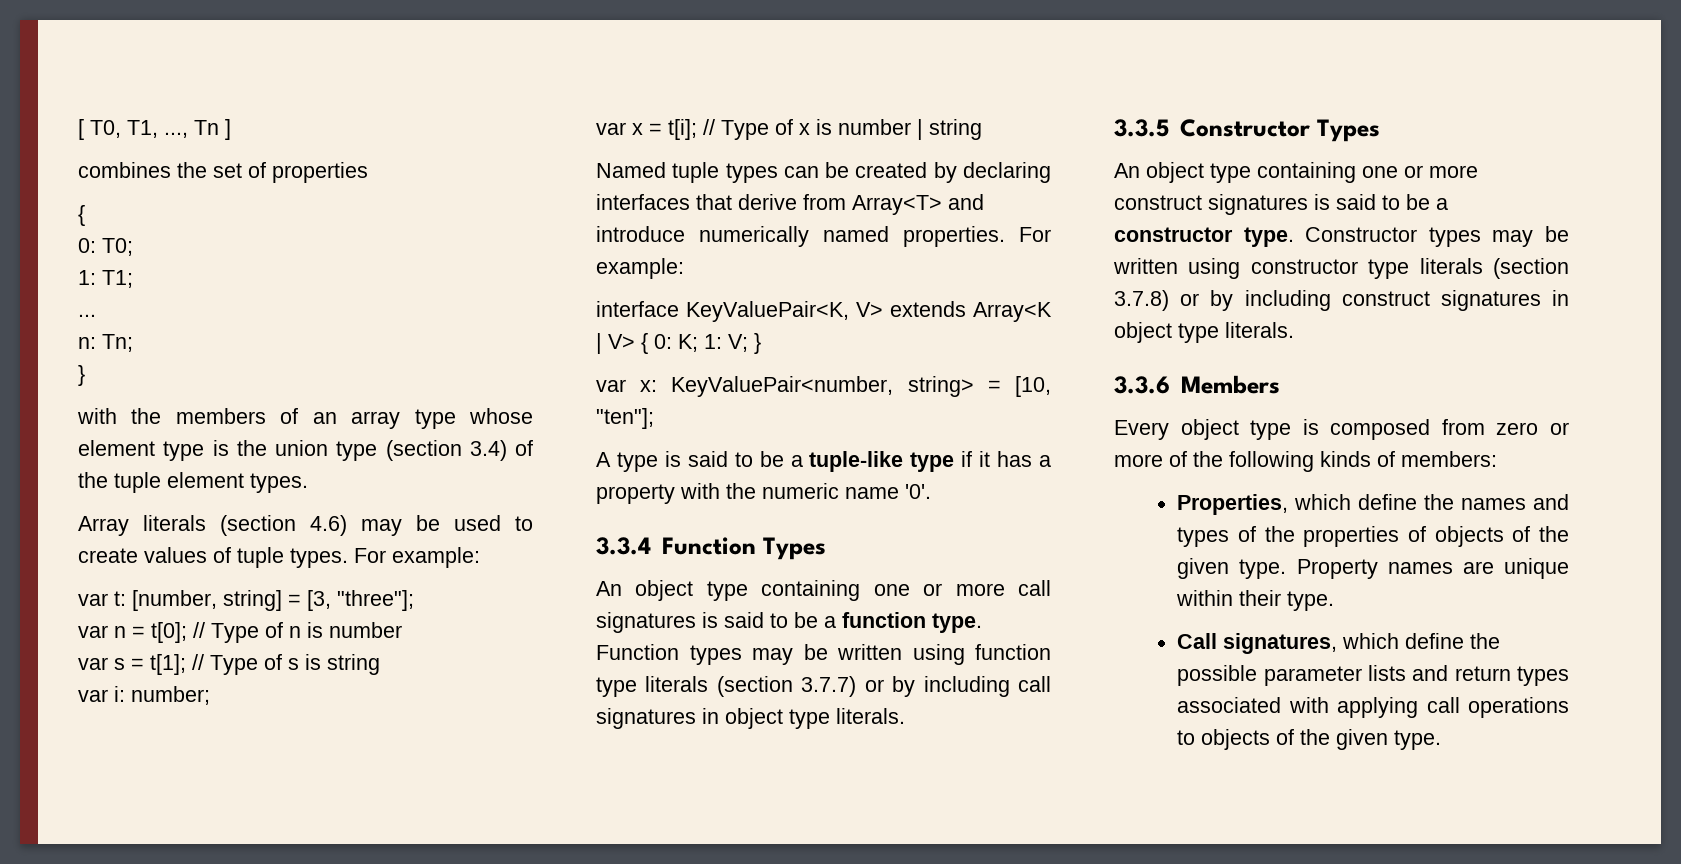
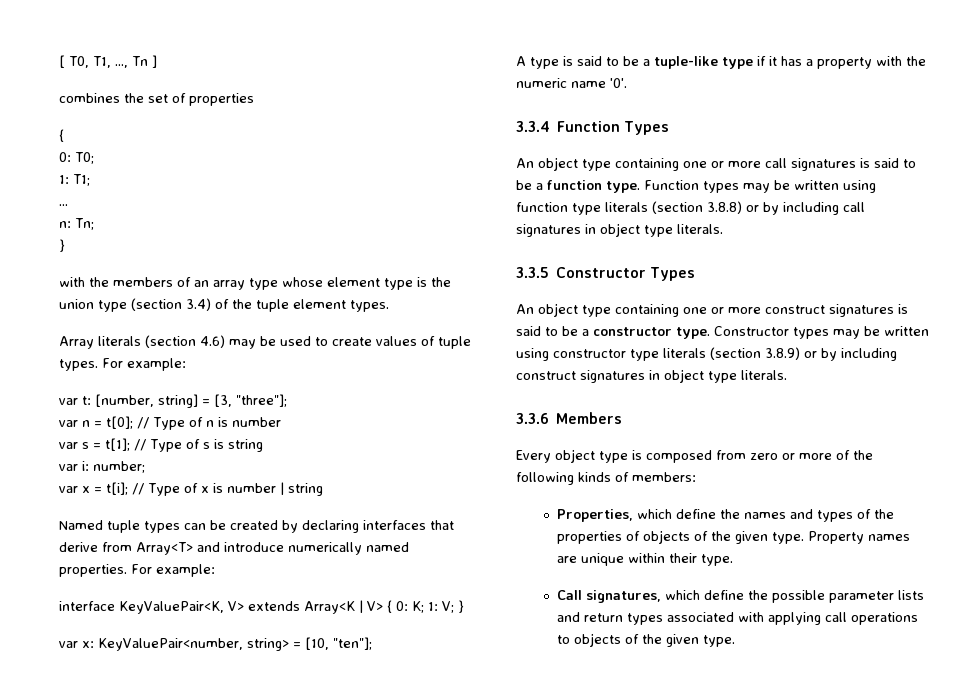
- Function types may be written using function type literals (section 3.7.7) or by including call signatures in object type literals.
+ Function types may be written using function type literals (section 3.8.8) or by including call signatures in object type literals.
- Constructor types may be written using constructor type literals (section 3.7.8) or by including construct signatures in object type literals.
+ Constructor types may be written using constructor type literals (section 3.8.9) or by including construct signatures in object type literals.

